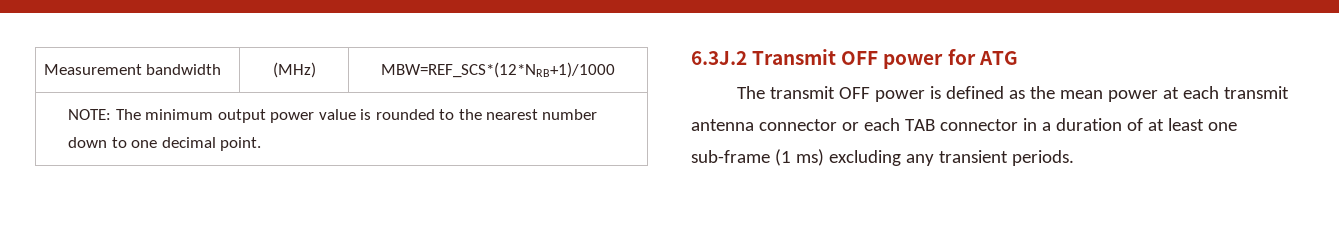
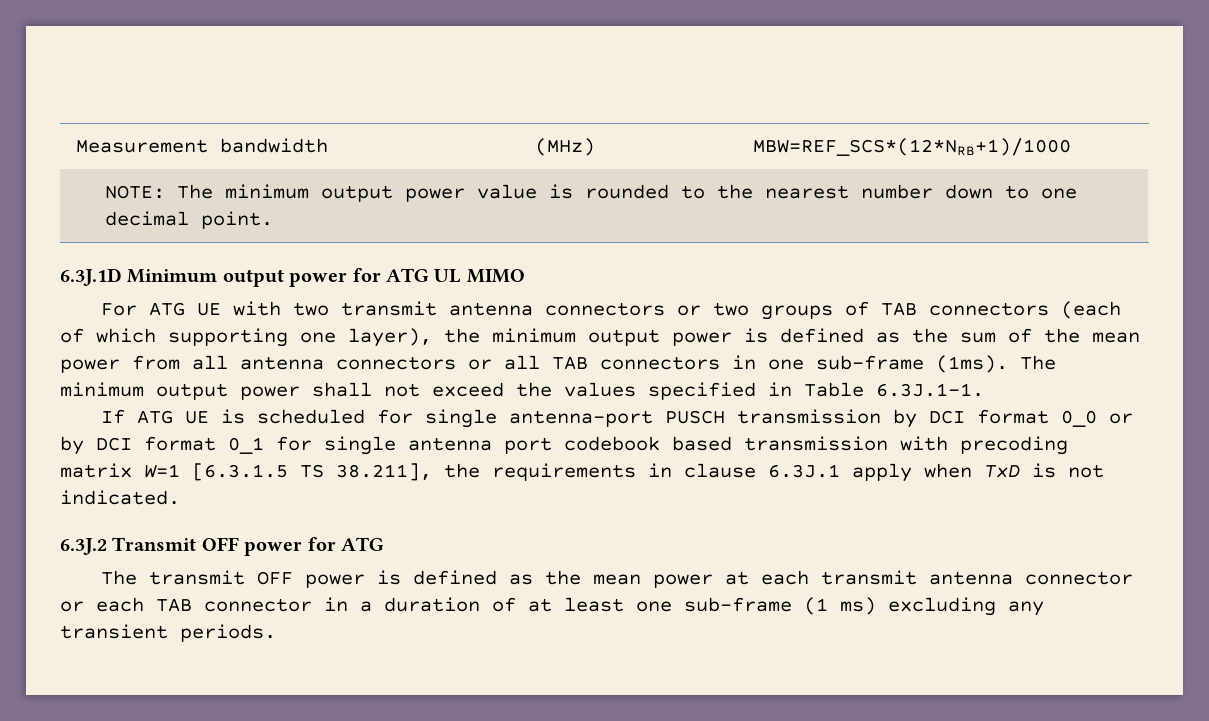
+ 6.3J.1D Minimum output power for ATG UL MIMO
+ For ATG UE with two transmit antenna connectors or two groups of TAB connectors (each of which supporting one layer), the minimum output power is defined as the sum of the mean power from all antenna connectors or all TAB connectors in one sub-frame (1ms). The minimum output power shall not exceed the values specified in Table 6.3J.1-1.
+ If ATG UE is scheduled for single antenna-port PUSCH transmission by DCI format 0_0 or by DCI format 0_1 for single antenna port codebook based transmission with precoding matrix W=1 [6.3.1.5 TS 38.211], the requirements in clause 6.3J.1 apply when TxD is not indicated.

